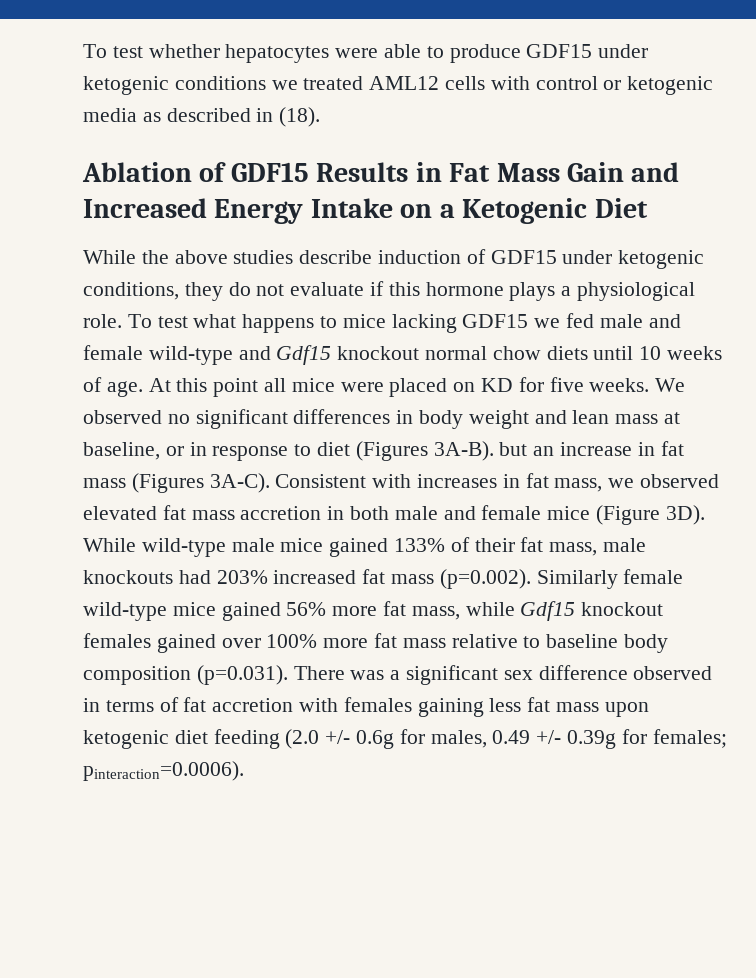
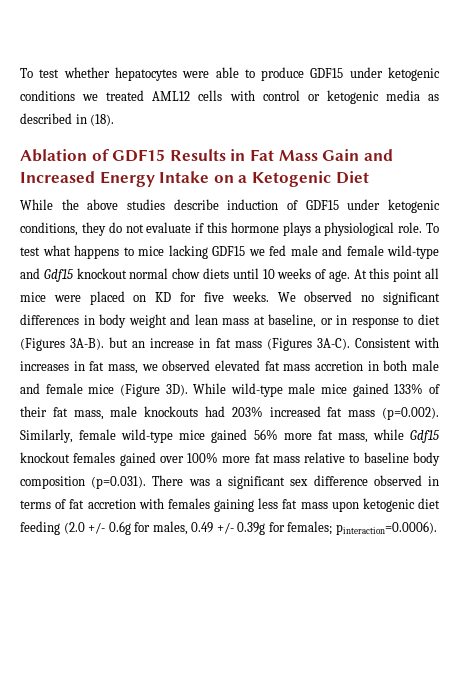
- While wild-type male mice gained 133% of their fat mass, male knockouts had 203% increased fat mass (p=0.002). Similarly female wild-type mice gained 56% more fat mass, while Gdf15 knockout females gained over 100% more fat mass relative to baseline body composition (p=0.031). There was a significant sex difference observed in terms of fat accretion with females gaining less fat mass upon ketogenic diet feeding (2.0 +/- 0.6g for males, 0.49 +/- 0.39g for females;
+ While wild-type male mice gained 133% of their fat mass, male knockouts had 203% increased fat mass (p=0.002). Similarly, female wild-type mice gained 56% more fat mass, while Gdf15 knockout females gained over 100% more fat mass relative to baseline body composition (p=0.031). There was a significant sex difference observed in terms of fat accretion with females gaining less fat mass upon ketogenic diet feeding (2.0 +/- 0.6g for males, 0.49 +/- 0.39g for females;

